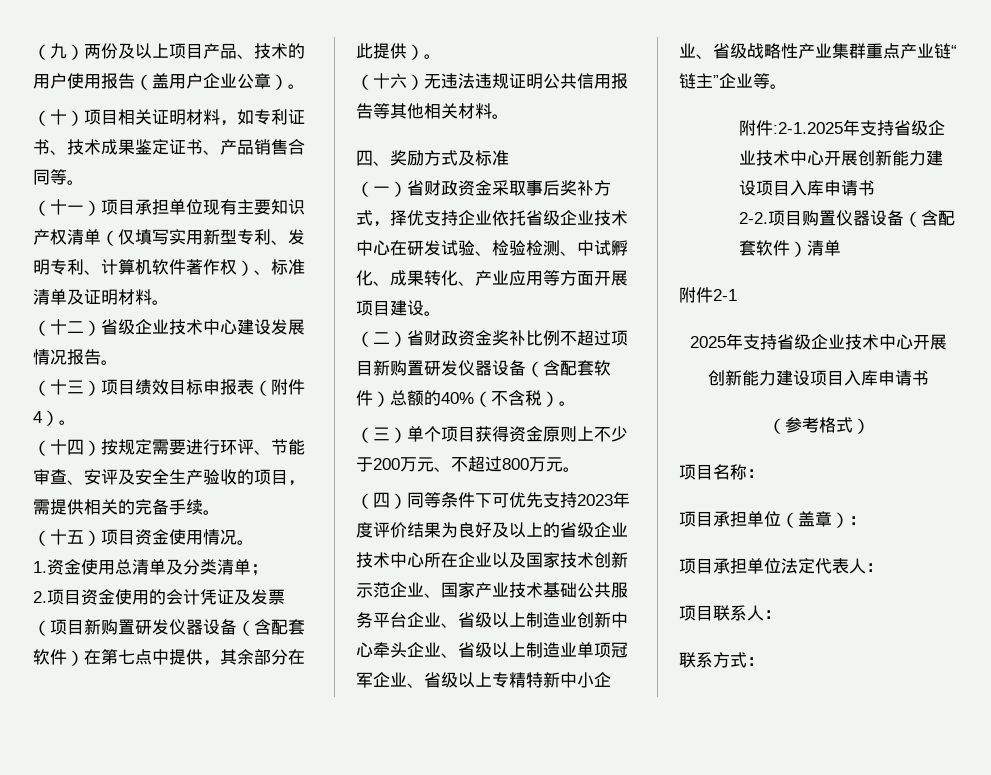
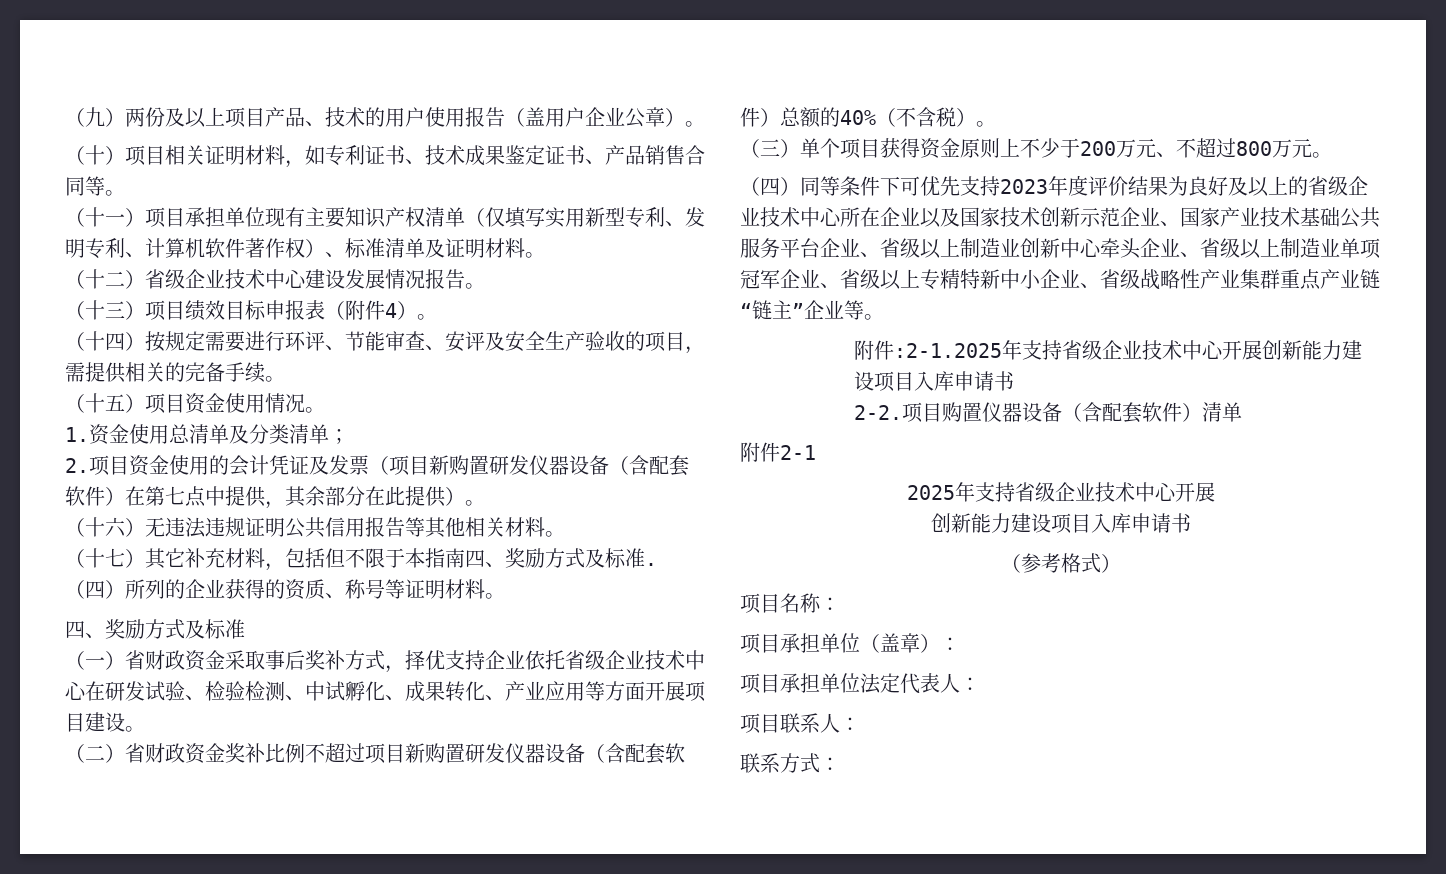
+ （十七）其它补充材料，包括但不限于本指南四、奖励方式及标准.（四）所列的企业获得的资质、称号等证明材料。

